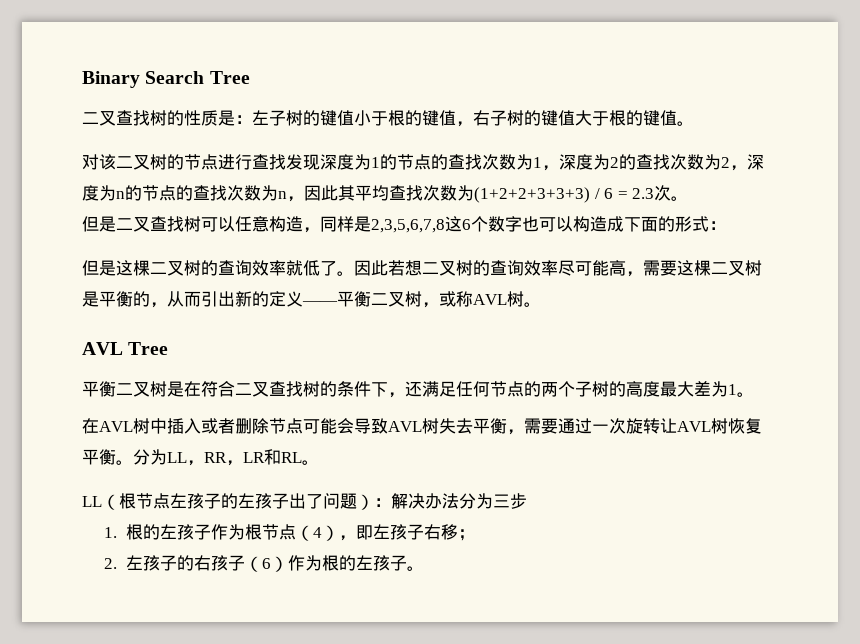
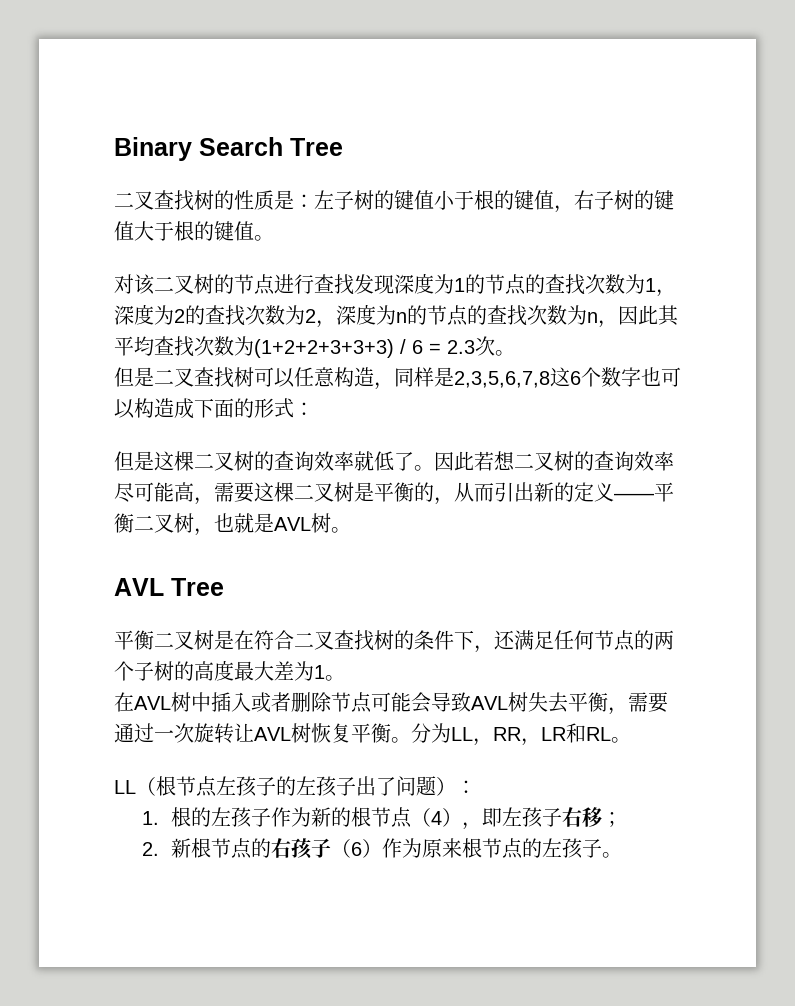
- 因此若想二叉树的查询效率尽可能高，需要这棵二叉树是平衡的，从而引出新的定义——平衡二叉树，或称AVL树。
+ 因此若想二叉树的查询效率尽可能高，需要这棵二叉树是平衡的，从而引出新的定义——平衡二叉树，也就是AVL树。
- LL（根节点左孩子的左孩子出了问题）：解决办法分为三步
+ LL（根节点左孩子的左孩子出了问题）：
- 1.根的左孩子作为根节点（4），即左孩子右移；
+ 1.根的左孩子作为新的根节点（4），即左孩子右移；
- 2.左孩子的右孩子（6）作为根的左孩子。
+ 2.新根节点的右孩子（6）作为原来根节点的左孩子。

